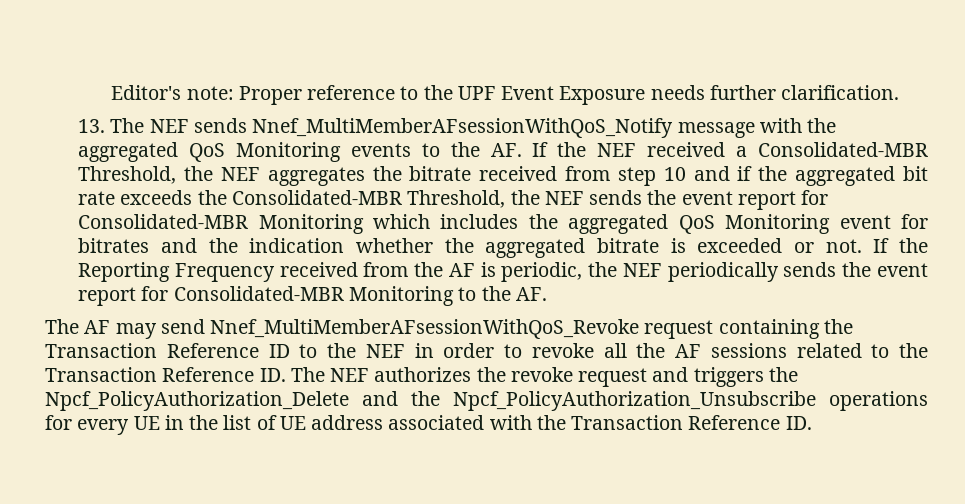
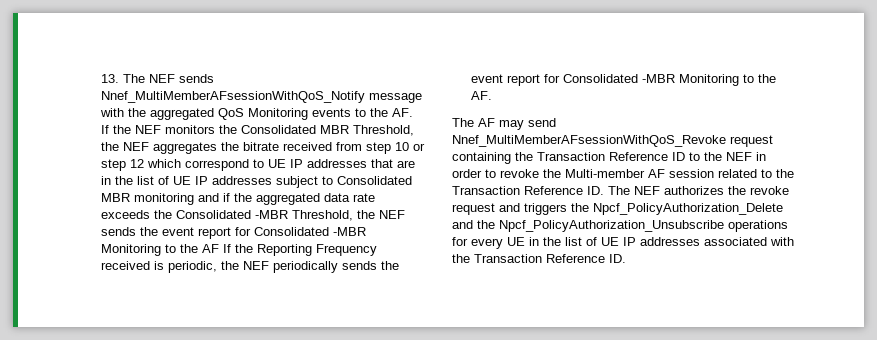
- Editor's note: Proper reference to the UPF Event Exposure needs further clarification.
- 13. The NEF sends Nnef_MultiMemberAFsessionWithQoS_Notify message with the aggregated QoS Monitoring events to the AF. If the NEF received a Consolidated-MBR Threshold, the NEF aggregates the bitrate received from step 10 and if the aggregated bit rate exceeds the Consolidated-MBR Threshold, the NEF sends the event report for Consolidated-MBR Monitoring which includes the aggregated QoS Monitoring event for bitrates and the indication whether the aggregated bitrate is exceeded or not. If the Reporting Frequency received from the AF is periodic, the NEF periodically sends the event report for Consolidated-MBR Monitoring to the AF.
+ 13. The NEF sends Nnef_MultiMemberAFsessionWithQoS_Notify message with the aggregated QoS Monitoring events to the AF. If the NEF monitors the Consolidated MBR Threshold, the NEF aggregates the bitrate received from step 10 or step 12 which correspond to UE IP addresses that are in the list of UE IP addresses subject to Consolidated MBR monitoring and if the aggregated data rate exceeds the Consolidated -MBR Threshold, the NEF sends the event report for Consolidated -MBR Monitoring to the AF If the Reporting Frequency received is periodic, the NEF periodically sends the event report for Consolidated -MBR Monitoring to the AF.
- The AF may send Nnef_MultiMemberAFsessionWithQoS_Revoke request containing the Transaction Reference ID to the NEF in order to revoke all the AF sessions related to the Transaction Reference ID. The NEF authorizes the revoke request and triggers the Npcf_PolicyAuthorization_Delete and the Npcf_PolicyAuthorization_Unsubscribe operations for every UE in the list of UE address associated with the Transaction Reference ID.
+ The AF may send Nnef_MultiMemberAFsessionWithQoS_Revoke request containing the Transaction Reference ID to the NEF in order to revoke the Multi-member AF session related to the Transaction Reference ID. The NEF authorizes the revoke request and triggers the Npcf_PolicyAuthorization_Delete and the Npcf_PolicyAuthorization_Unsubscribe operations for every UE in the list of UE IP addresses associated with the Transaction Reference ID.

